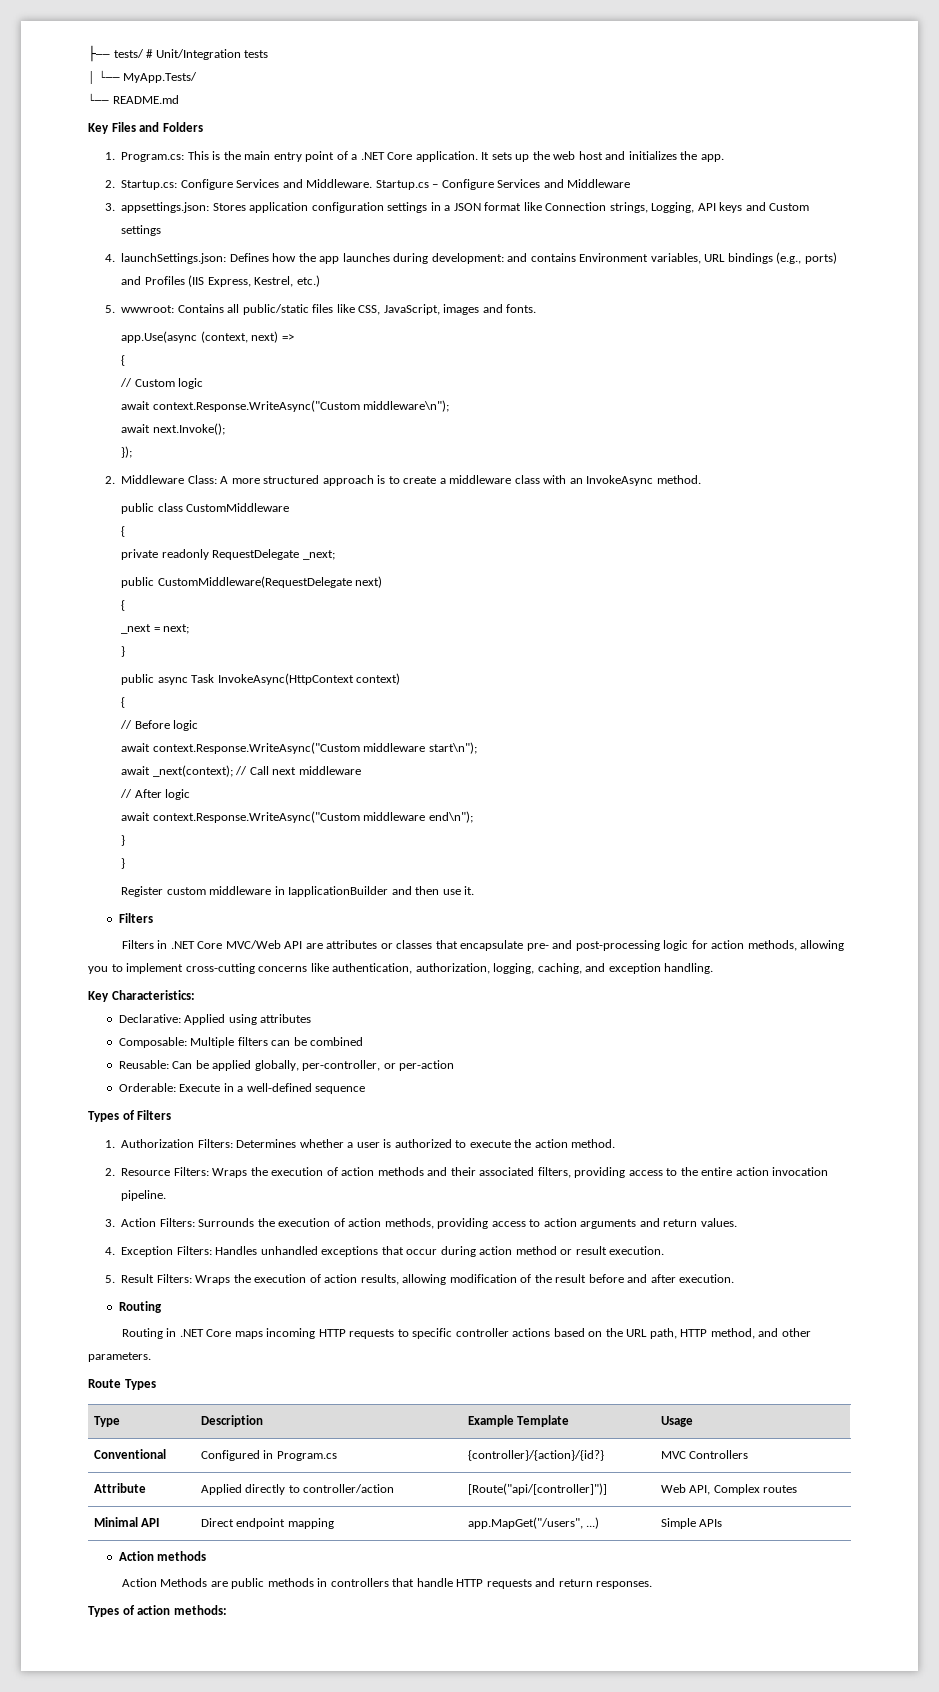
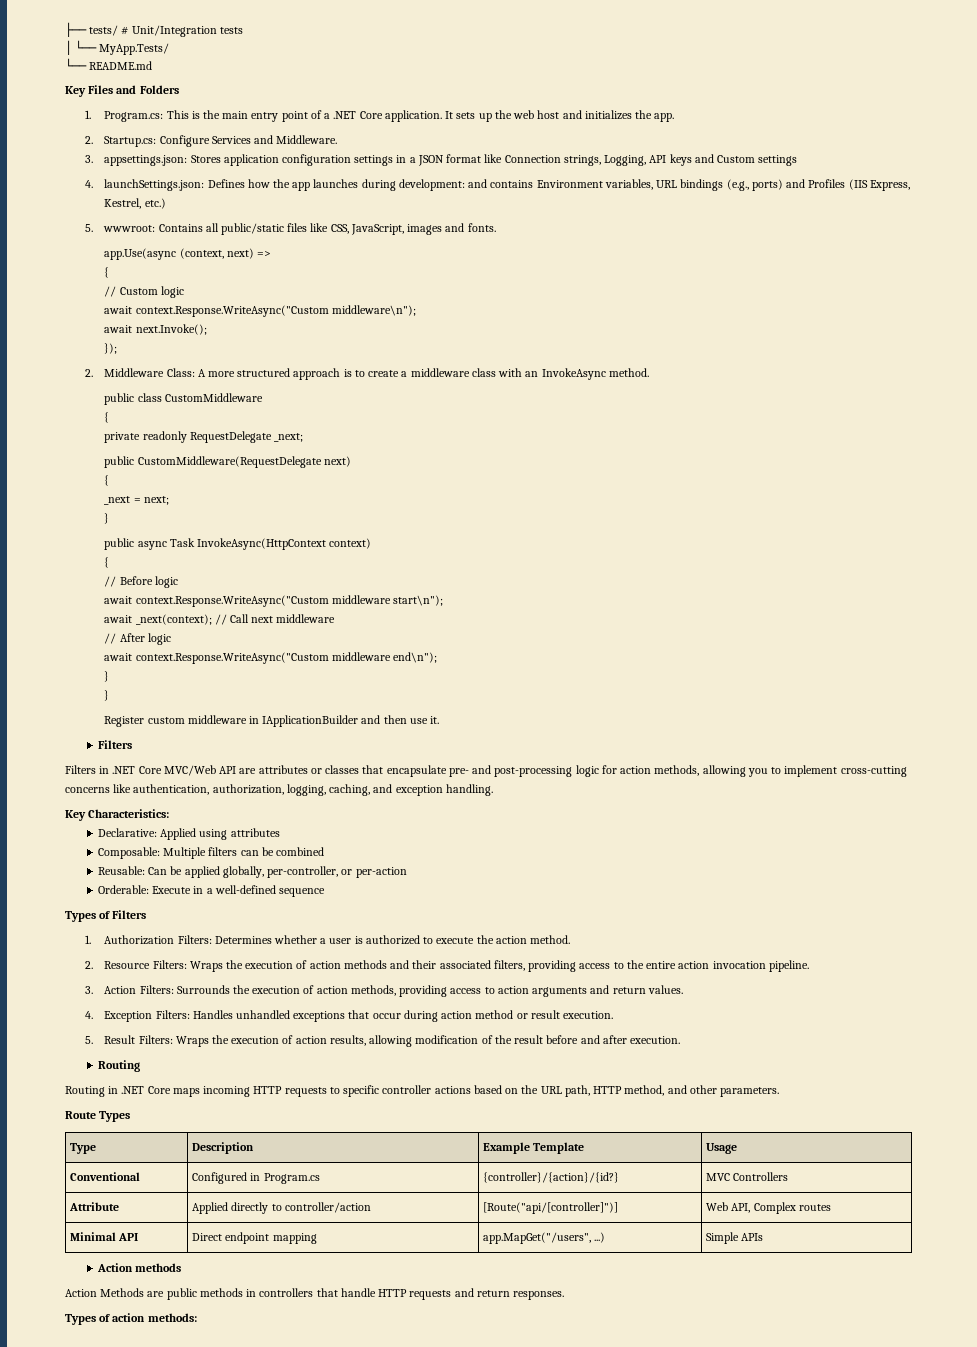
- Startup.cs – Configure Services and Middleware
- Register custom middleware in IapplicationBuilder and then use it.
+ Register custom middleware in IApplicationBuilder and then use it.

